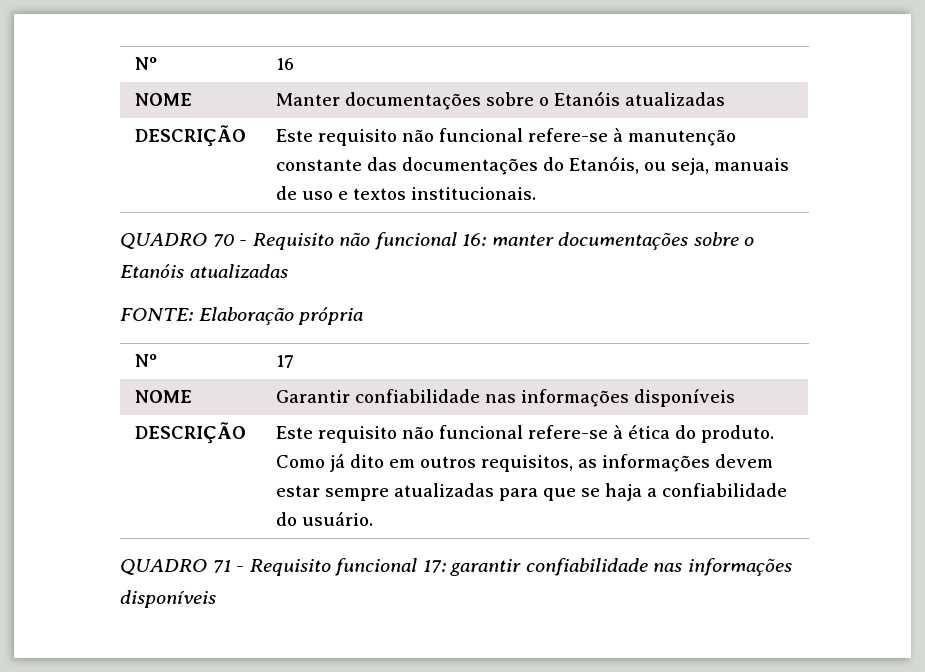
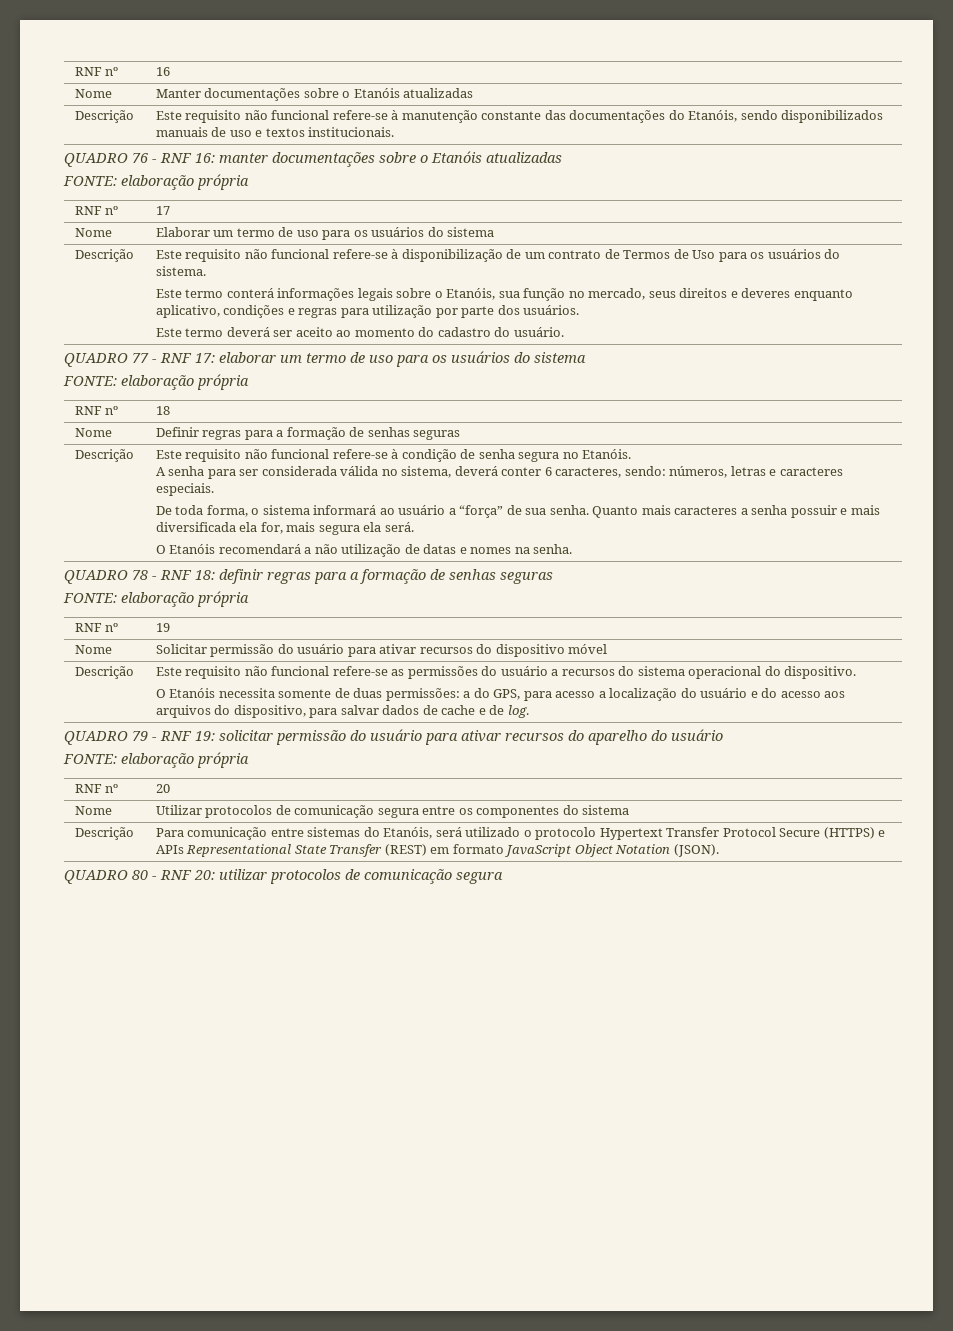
- Nº | 16
+ RNF nº | 16
- NOME | Manter documentações sobre o Etanóis atualizadas
+ Nome | Manter documentações sobre o Etanóis atualizadas
- DESCRIÇÃO | Este requisito não funcional refere-se à manutenção constante das documentações do Etanóis, ou seja, manuais de uso e textos institucionais.
+ Descrição | Este requisito não funcional refere-se à manutenção constante das documentações do Etanóis, sendo disponibilizados manuais de uso e textos institucionais.
- QUADRO 70 - Requisito não funcional 16: manter documentações sobre o Etanóis atualizadas
- FONTE: Elaboração própria
- Nº | 17
+ QUADRO 76 - RNF 16: manter documentações sobre o Etanóis atualizadas
+ FONTE: elaboração própria
+ RNF nº | 17
- NOME | Garantir confiabilidade nas informações disponíveis
- DESCRIÇÃO | Este requisito não funcional refere-se à ética do produto. Como já dito em outros requisitos, as informações devem estar sempre atualizadas para que se haja a confiabilidade do usuário.
- QUADRO 71 - Requisito funcional 17: garantir confiabilidade nas informações disponíveis
+ Nome | Elaborar um termo de uso para os usuários do sistema
+ Descrição | Este requisito não funcional refere-se à disponibilização de um contrato de Termos de Uso para os usuários do sistema.
+ Este termo conterá informações legais sobre o Etanóis, sua função no mercado, seus direitos e deveres enquanto aplicativo, condições e regras para utilização por parte dos usuários.
+ Este termo deverá ser aceito ao momento do cadastro do usuário.
+ QUADRO 77 - RNF 17: elaborar um termo de uso para os usuários do sistema
+ FONTE: elaboração própria
+ RNF nº | 18
+ Nome | Definir regras para a formação de senhas seguras
+ Descrição | Este requisito não funcional refere-se à condição de senha segura no Etanóis.
+ A senha para ser considerada válida no sistema, deverá conter 6 caracteres, sendo: números, letras e caracteres especiais.
+ De toda forma, o sistema informará ao usuário a “força” de sua senha. Quanto mais caracteres a senha possuir e mais diversificada ela for, mais segura ela será.
+ O Etanóis recomendará a não utilização de datas e nomes na senha.
+ QUADRO 78 - RNF 18: definir regras para a formação de senhas seguras
+ FONTE: elaboração própria
+ RNF nº | 19
+ Nome | Solicitar permissão do usuário para ativar recursos do dispositivo móvel
+ Descrição | Este requisito não funcional refere-se as permissões do usuário a recursos do sistema operacional do dispositivo.
+ O Etanóis necessita somente de duas permissões: a do GPS, para acesso a localização do usuário e do acesso aos arquivos do dispositivo, para salvar dados de cache e de log.
+ QUADRO 79 - RNF 19: solicitar permissão do usuário para ativar recursos do aparelho do usuário
+ FONTE: elaboração própria
+ RNF nº | 20
+ Nome | Utilizar protocolos de comunicação segura entre os componentes do sistema
+ Descrição | Para comunicação entre sistemas do Etanóis, será utilizado o protocolo Hypertext Transfer Protocol Secure (HTTPS) e APIs Representational State Transfer (REST) em formato JavaScript Object Notation (JSON).
+ QUADRO 80 - RNF 20: utilizar protocolos de comunicação segura

